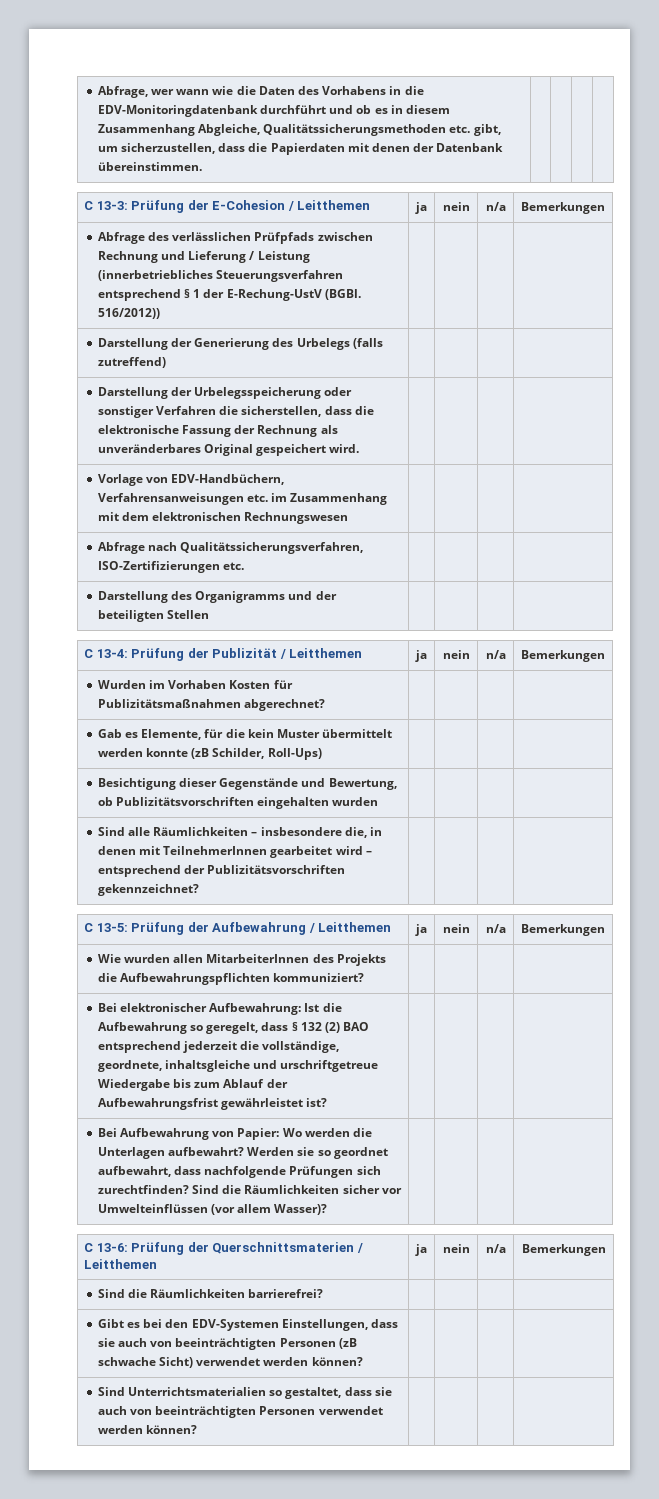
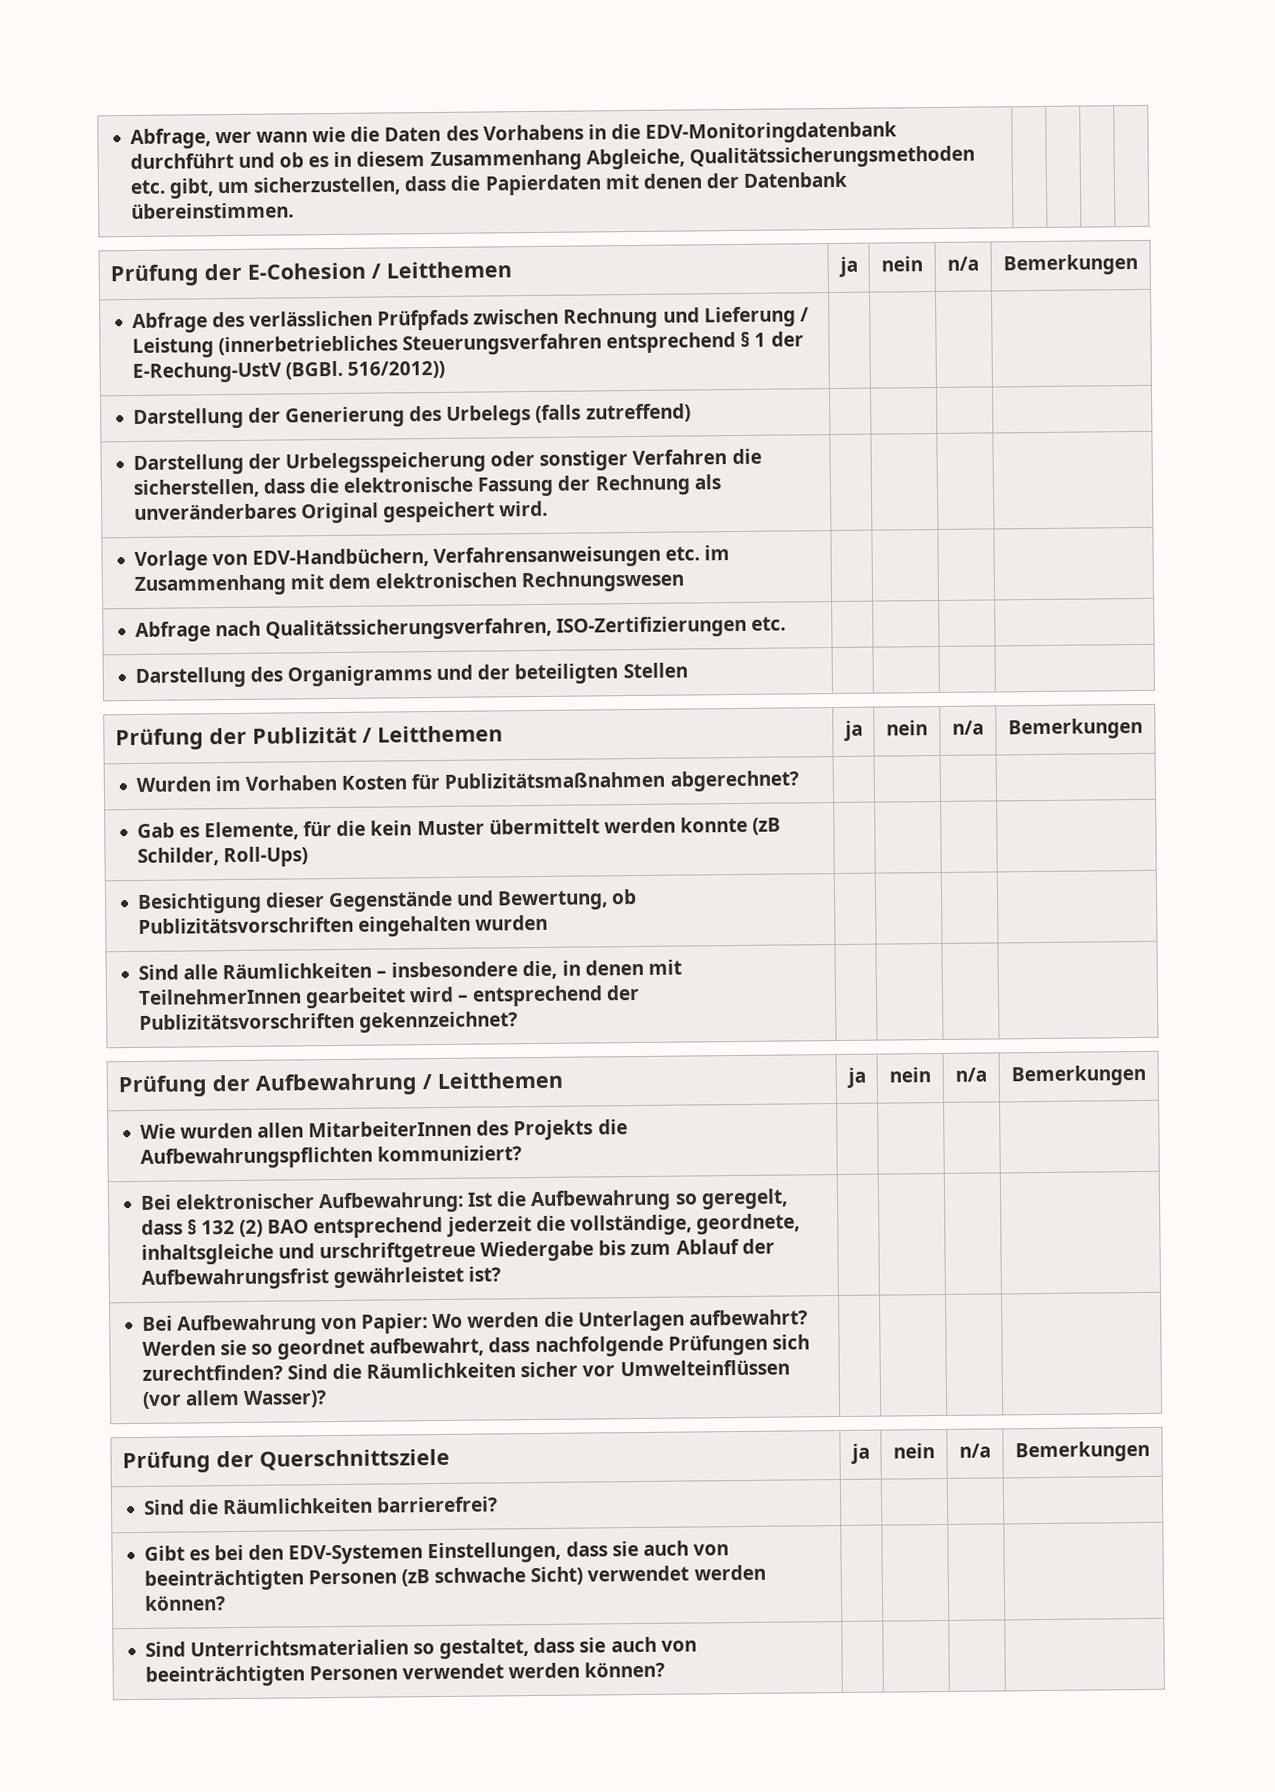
- C 13-3: Prüfung der E-Cohesion / Leitthemen | ja | nein | n/a | Bemerkungen
+ Prüfung der E-Cohesion / Leitthemen | ja | nein | n/a | Bemerkungen
- C 13-4: Prüfung der Publizität / Leitthemen | ja | nein | n/a | Bemerkungen
+ Prüfung der Publizität / Leitthemen | ja | nein | n/a | Bemerkungen
- C 13-5: Prüfung der Aufbewahrung / Leitthemen | ja | nein | n/a | Bemerkungen
+ Prüfung der Aufbewahrung / Leitthemen | ja | nein | n/a | Bemerkungen
- C 13-6: Prüfung der Querschnittsmaterien / Leitthemen | ja | nein | n/a | Bemerkungen
+ Prüfung der Querschnittsziele | ja | nein | n/a | Bemerkungen

